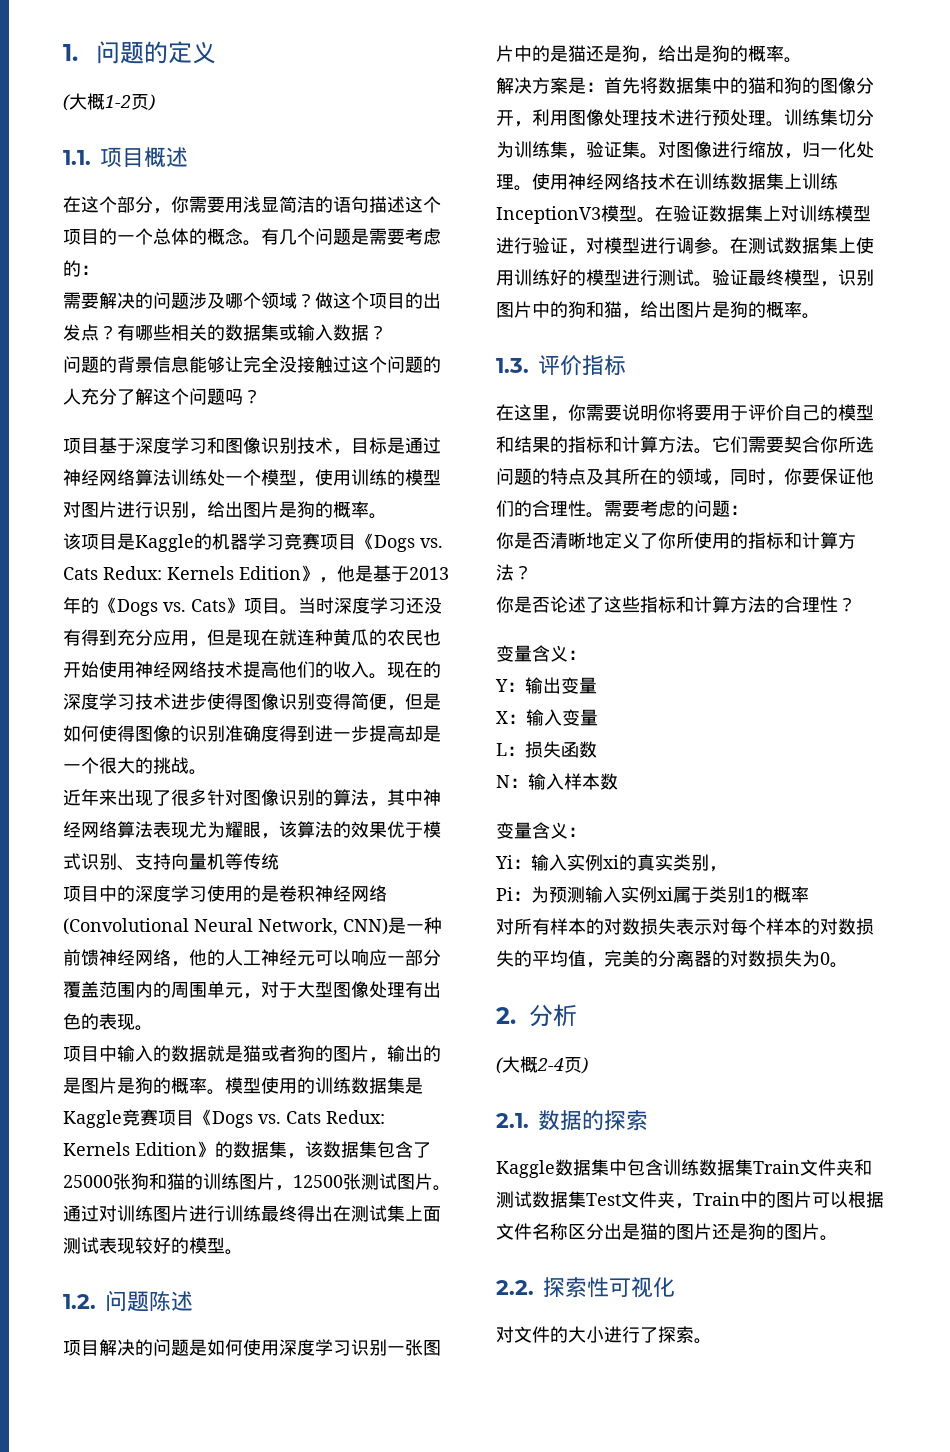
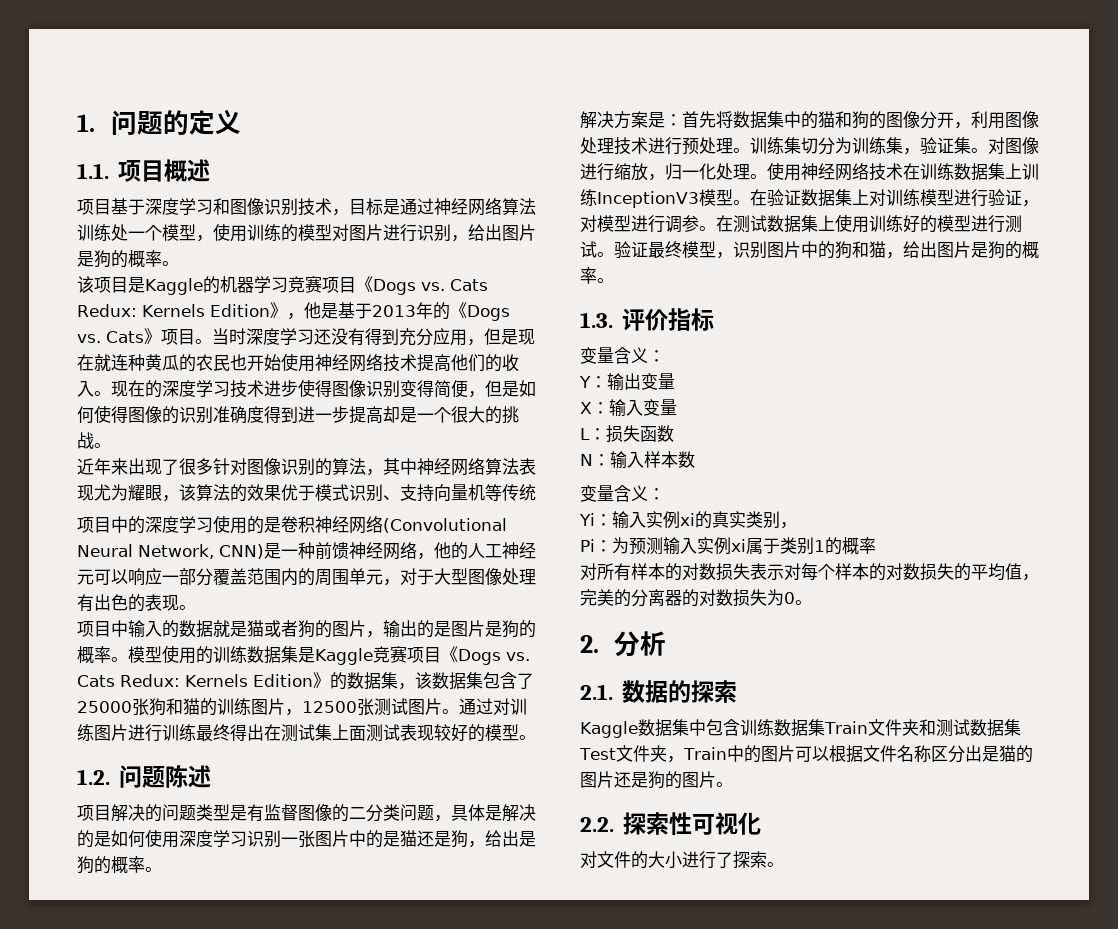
- (大概1-2页)
- 在这个部分，你需要用浅显简洁的语句描述这个项目的一个总体的概念。有几个问题是需要考虑的：
- 需要解决的问题涉及哪个领域？做这个项目的出发点？有哪些相关的数据集或输入数据？
- 问题的背景信息能够让完全没接触过这个问题的人充分了解这个问题吗？
- 项目解决的问题是如何使用深度学习识别一张图片中的是猫还是狗，给出是狗的概率。
+ 项目解决的问题类型是有监督图像的二分类问题，具体是解决的是如何使用深度学习识别一张图片中的是猫还是狗，给出是狗的概率。
- 在这里，你需要说明你将要用于评价自己的模型和结果的指标和计算方法。它们需要契合你所选问题的特点及其所在的领域，同时，你要保证他们的合理性。需要考虑的问题：
- 你是否清晰地定义了你所使用的指标和计算方法？
- 你是否论述了这些指标和计算方法的合理性？
- (大概2-4页)

